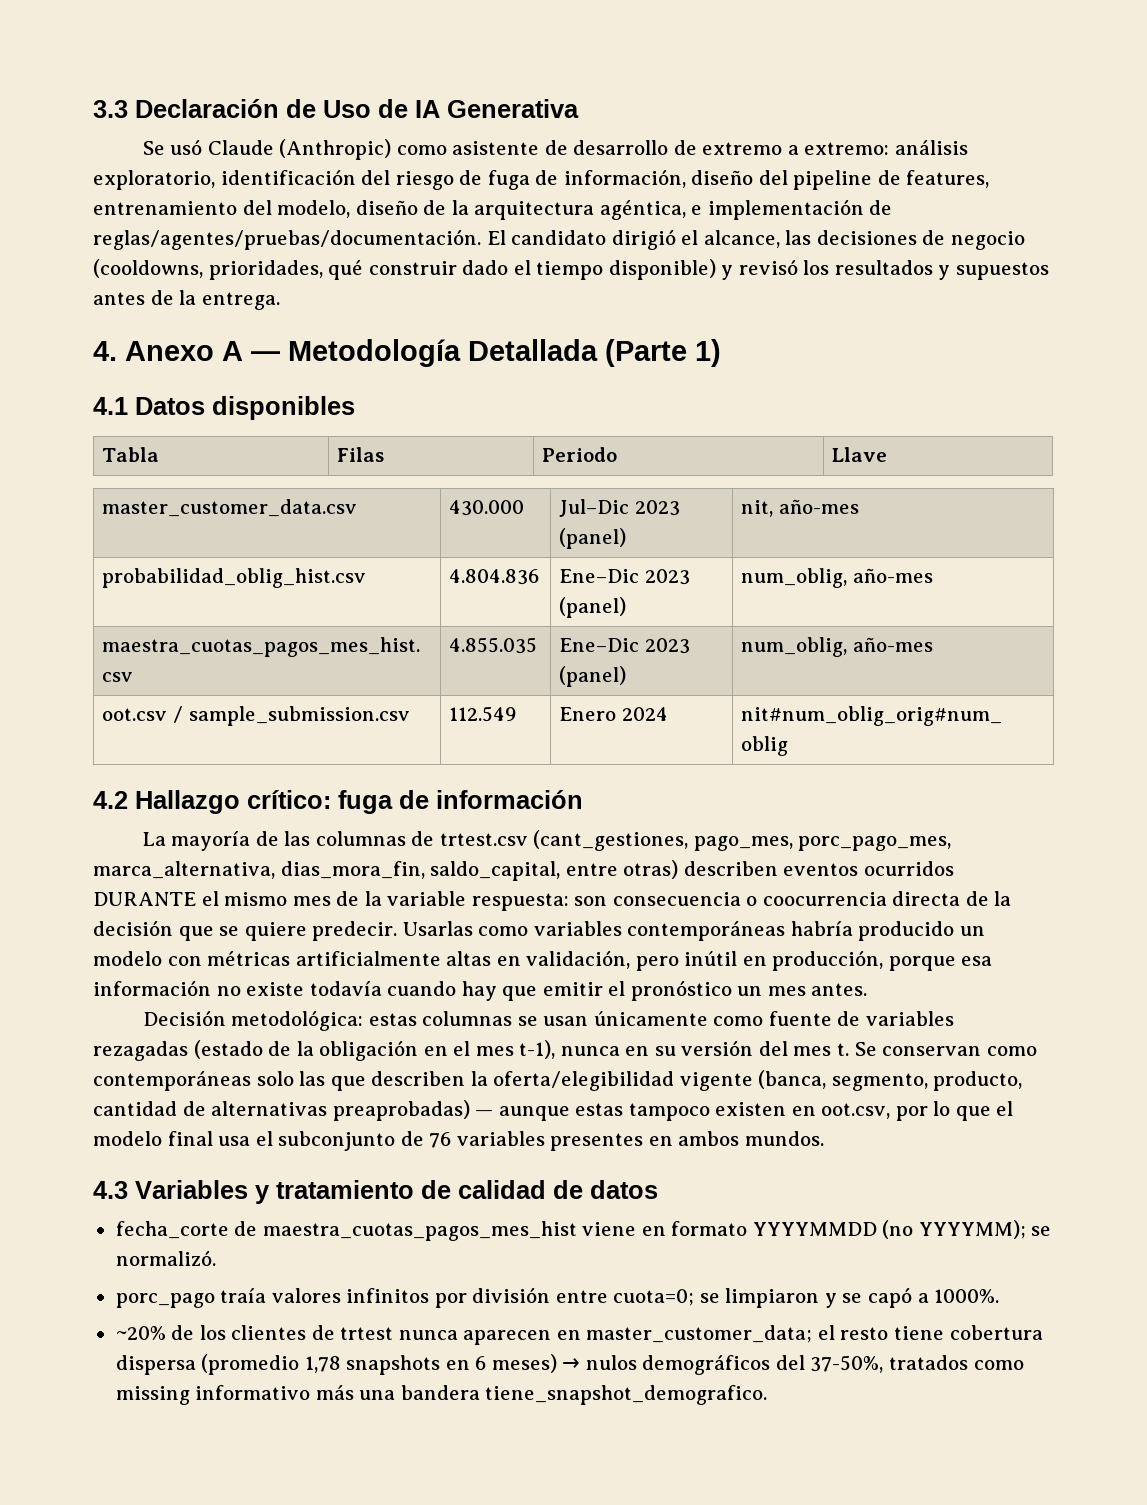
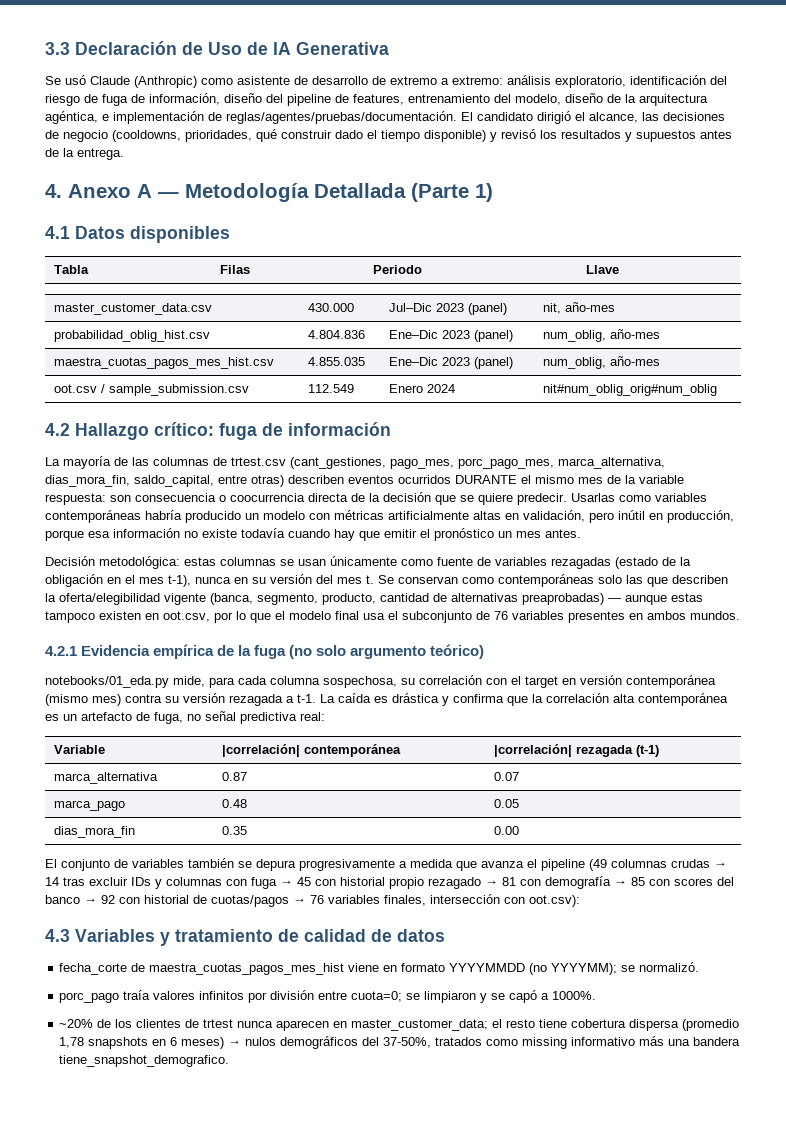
+ 4.2.1 Evidencia empírica de la fuga (no solo argumento teórico)
+ notebooks/01_eda.py mide, para cada columna sospechosa, su correlación con el target en versión contemporánea (mismo mes) contra su versión rezagada a t-1. La caída es drástica y confirma que la correlación alta contemporánea es un artefacto de fuga, no señal predictiva real:
+ Variable | |correlación| contemporánea | |correlación| rezagada (t-1)
+ marca_alternativa | 0.87 | 0.07
+ marca_pago | 0.48 | 0.05
+ dias_mora_fin | 0.35 | 0.00
+ El conjunto de variables también se depura progresivamente a medida que avanza el pipeline (49 columnas crudas → 14 tras excluir IDs y columnas con fuga → 45 con historial propio rezagado → 81 con demografía → 85 con scores del banco → 92 con historial de cuotas/pagos → 76 variables finales, intersección con oot.csv):

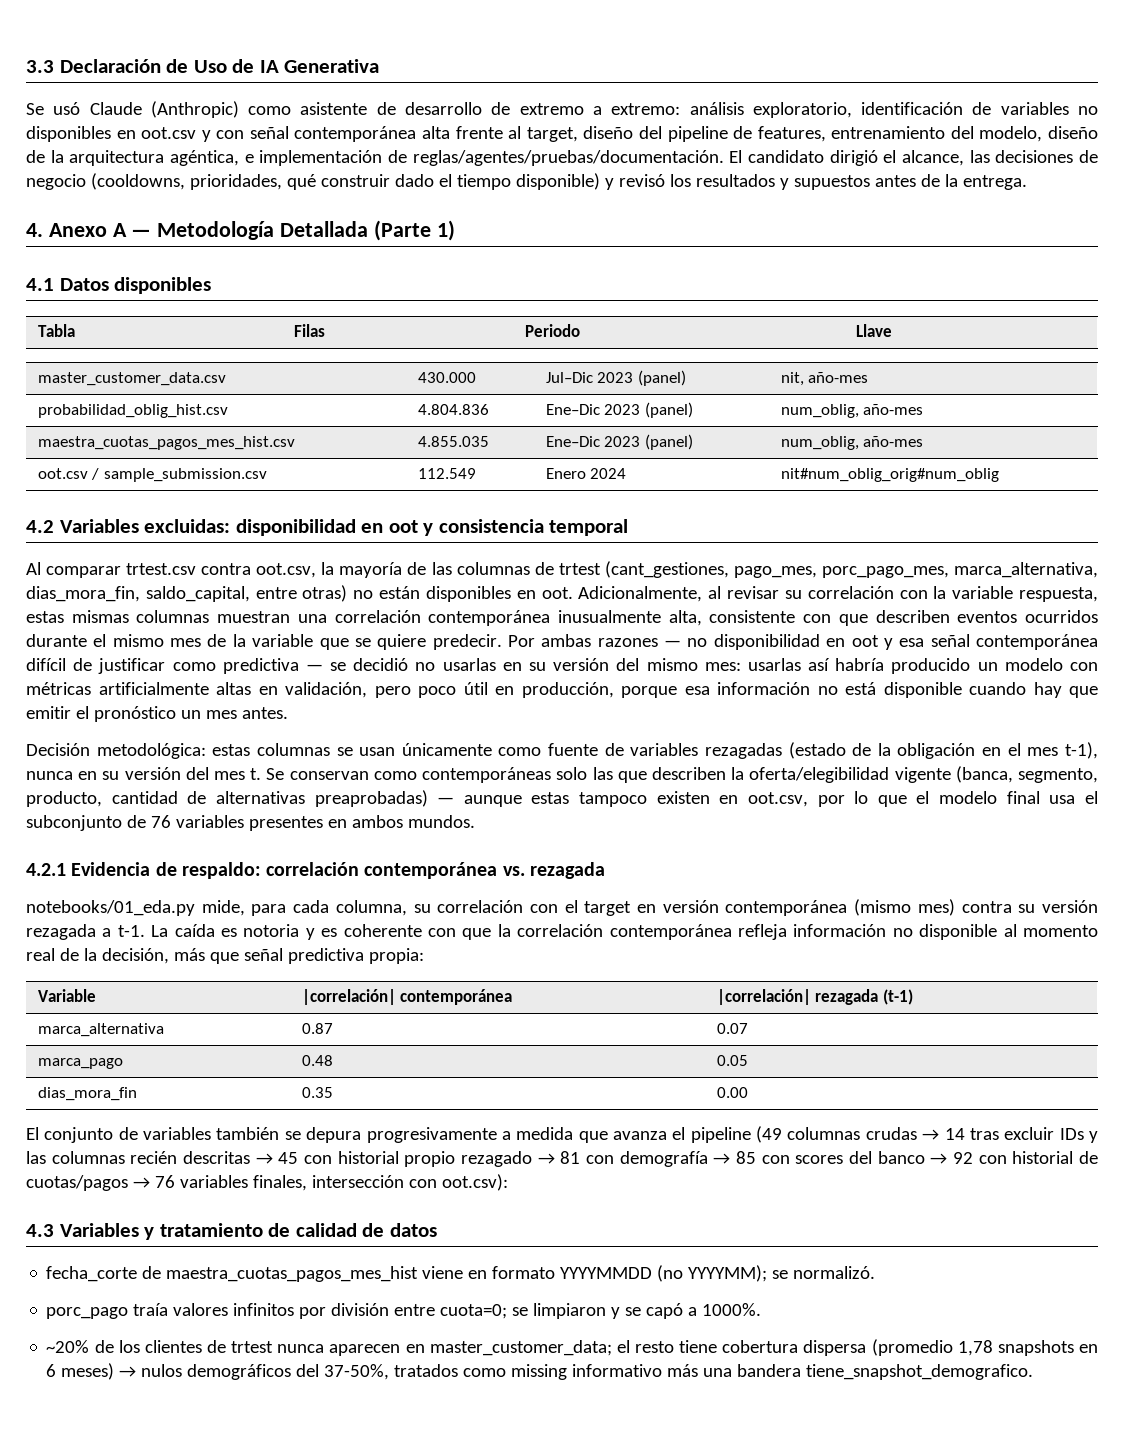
- Se usó Claude (Anthropic) como asistente de desarrollo de extremo a extremo: análisis exploratorio, identificación del riesgo de fuga de información, diseño del pipeline de features, entrenamiento del modelo, diseño de la arquitectura agéntica, e implementación de reglas/agentes/pruebas/documentación.
+ Se usó Claude (Anthropic) como asistente de desarrollo de extremo a extremo: análisis exploratorio, identificación de variables no disponibles en oot.csv y con señal contemporánea alta frente al target, diseño del pipeline de features, entrenamiento del modelo, diseño de la arquitectura agéntica, e implementación de reglas/agentes/pruebas/documentación.
- 4.2 Hallazgo crítico: fuga de información
- La mayoría de las columnas de trtest.csv (cant_gestiones, pago_mes, porc_pago_mes, marca_alternativa, dias_mora_fin, saldo_capital, entre otras) describen eventos ocurridos DURANTE el mismo mes de la variable respuesta: son consecuencia o coocurrencia directa de la decisión que se quiere predecir. Usarlas como variables contemporáneas habría producido un modelo con métricas artificialmente altas en validación, pero inútil en producción, porque esa información no existe todavía cuando hay que emitir el pronóstico un mes antes.
+ 4.2 Variables excluidas: disponibilidad en oot y consistencia temporal
+ Al comparar trtest.csv contra oot.csv, la mayoría de las columnas de trtest (cant_gestiones, pago_mes, porc_pago_mes, marca_alternativa, dias_mora_fin, saldo_capital, entre otras) no están disponibles en oot. Adicionalmente, al revisar su correlación con la variable respuesta, estas mismas columnas muestran una correlación contemporánea inusualmente alta, consistente con que describen eventos ocurridos durante el mismo mes de la variable que se quiere predecir. Por ambas razones — no disponibilidad en oot y esa señal contemporánea difícil de justificar como predictiva — se decidió no usarlas en su versión del mismo mes: usarlas así habría producido un modelo con métricas artificialmente altas en validación, pero poco útil en producción, porque esa información no está disponible cuando hay que emitir el pronóstico un mes antes.
- 4.2.1 Evidencia empírica de la fuga (no solo argumento teórico)
+ 4.2.1 Evidencia de respaldo: correlación contemporánea vs. rezagada
- notebooks/01_eda.py mide, para cada columna sospechosa, su correlación con el target en versión contemporánea (mismo mes) contra su versión rezagada a t-1.
+ notebooks/01_eda.py mide, para cada columna, su correlación con el target en versión contemporánea (mismo mes) contra su versión rezagada a t-1.
- La caída es drástica y confirma que la correlación alta contemporánea es un artefacto de fuga, no señal predictiva real:
+ La caída es notoria y es coherente con que la correlación contemporánea refleja información no disponible al momento real de la decisión, más que señal predictiva propia:
- El conjunto de variables también se depura progresivamente a medida que avanza el pipeline (49 columnas crudas → 14 tras excluir IDs y columnas con fuga → 45 con historial propio rezagado → 81 con demografía → 85 con scores del banco → 92 con historial de cuotas/pagos → 76 variables finales, intersección con oot.csv):
+ El conjunto de variables también se depura progresivamente a medida que avanza el pipeline (49 columnas crudas → 14 tras excluir IDs y las columnas recién descritas → 45 con historial propio rezagado → 81 con demografía → 85 con scores del banco → 92 con historial de cuotas/pagos → 76 variables finales, intersección con oot.csv):

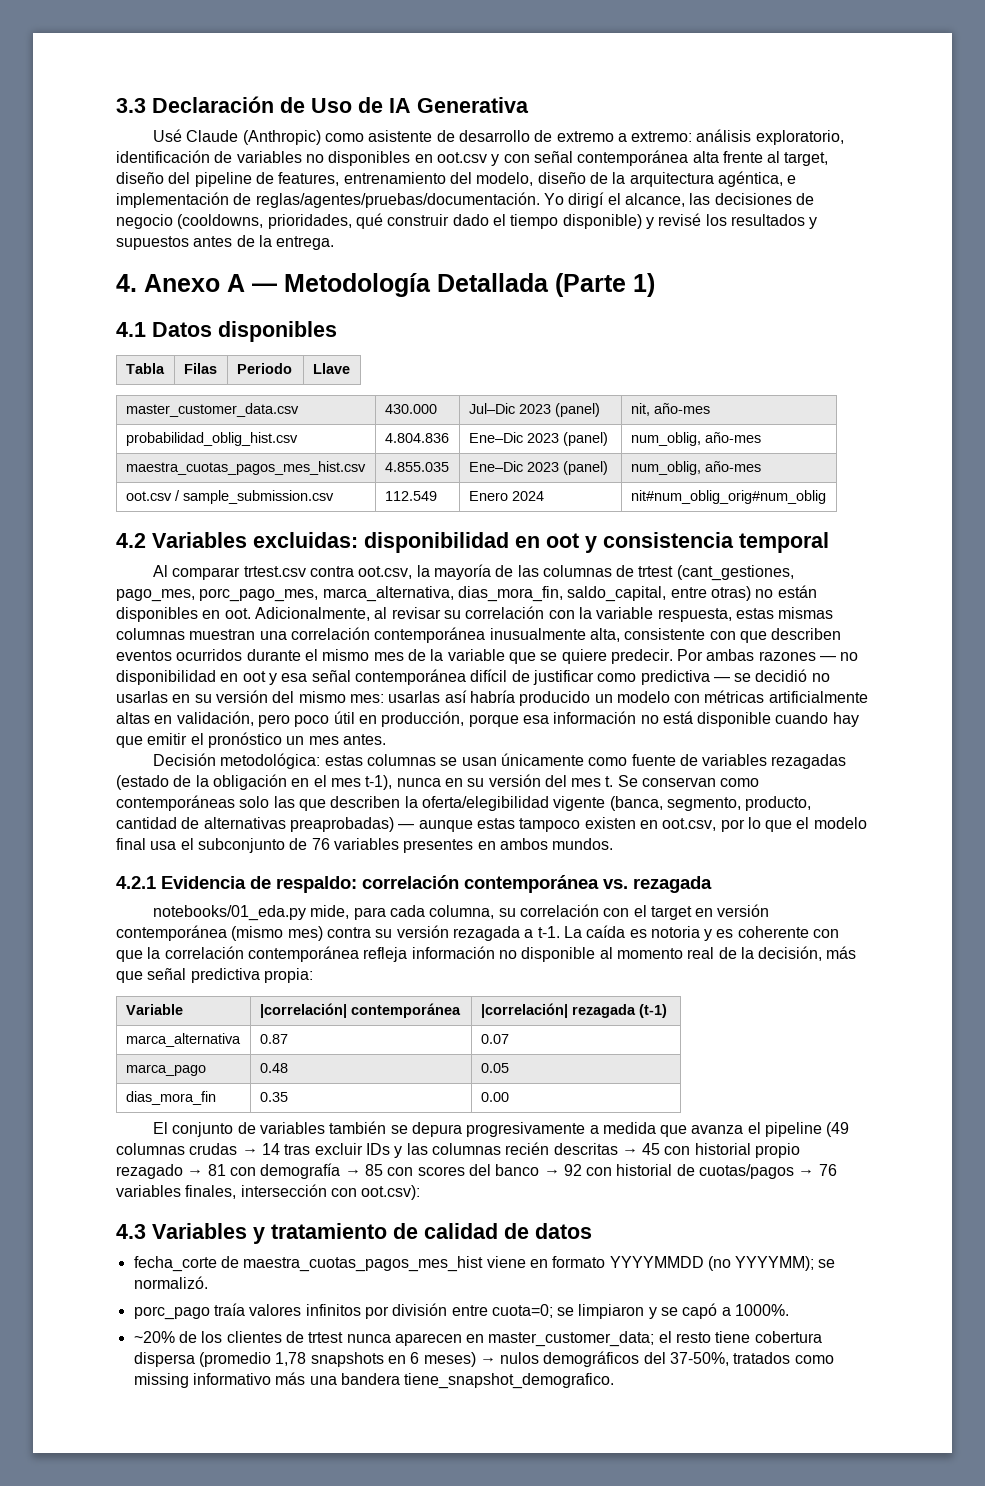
- Se usó Claude (Anthropic) como asistente de desarrollo de extremo a extremo: análisis exploratorio, identificación de variables no disponibles en oot.csv y con señal contemporánea alta frente al target, diseño del pipeline de features, entrenamiento del modelo, diseño de la arquitectura agéntica, e implementación de reglas/agentes/pruebas/documentación.
+ Usé Claude (Anthropic) como asistente de desarrollo de extremo a extremo: análisis exploratorio, identificación de variables no disponibles en oot.csv y con señal contemporánea alta frente al target, diseño del pipeline de features, entrenamiento del modelo, diseño de la arquitectura agéntica, e implementación de reglas/agentes/pruebas/documentación.
- El candidato dirigió el alcance, las decisiones de negocio (cooldowns, prioridades, qué construir dado el tiempo disponible) y revisó los resultados y supuestos antes de la entrega.
+ Yo dirigí el alcance, las decisiones de negocio (cooldowns, prioridades, qué construir dado el tiempo disponible) y revisé los resultados y supuestos antes de la entrega.

